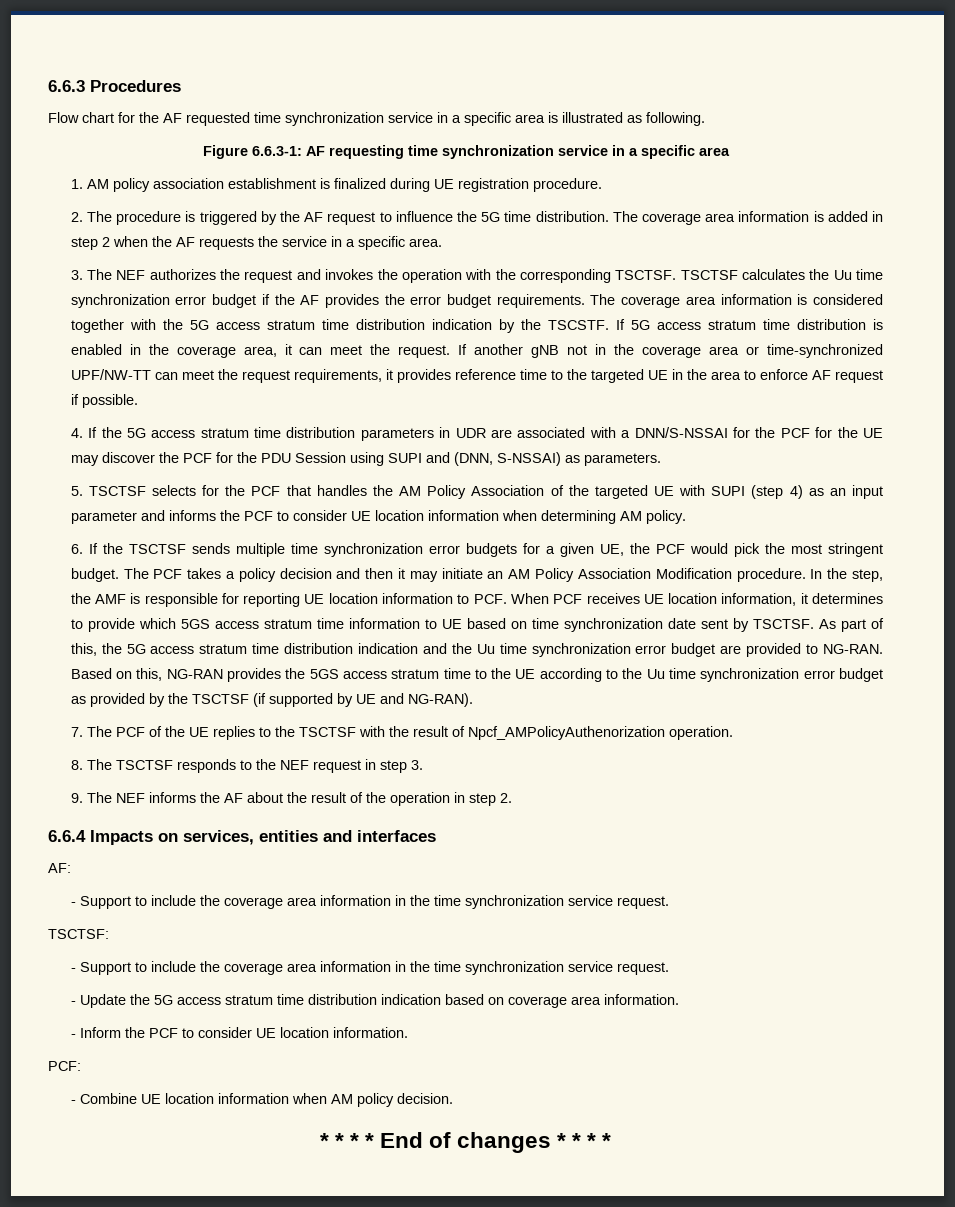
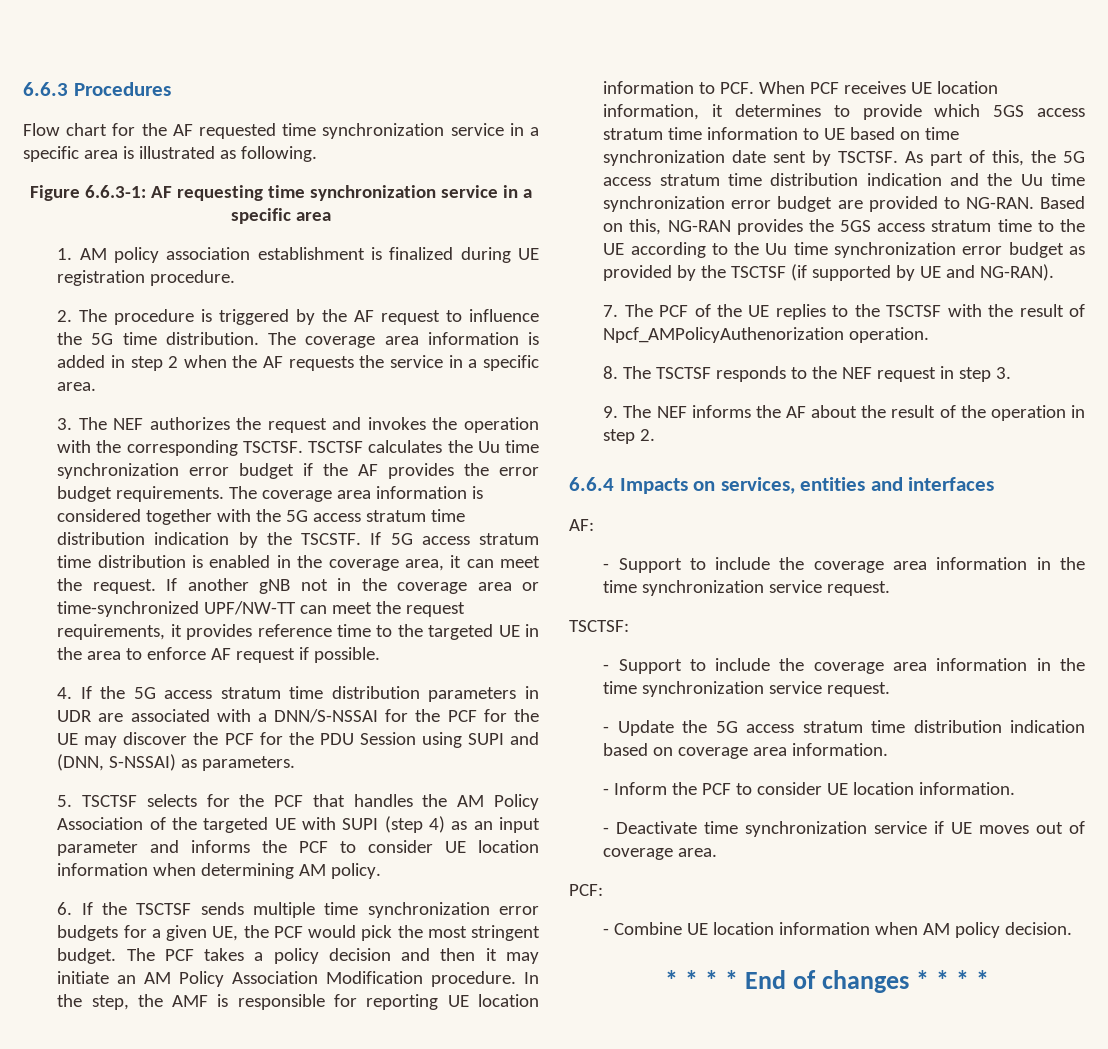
+ - Deactivate time synchronization service if UE moves out of coverage area.

